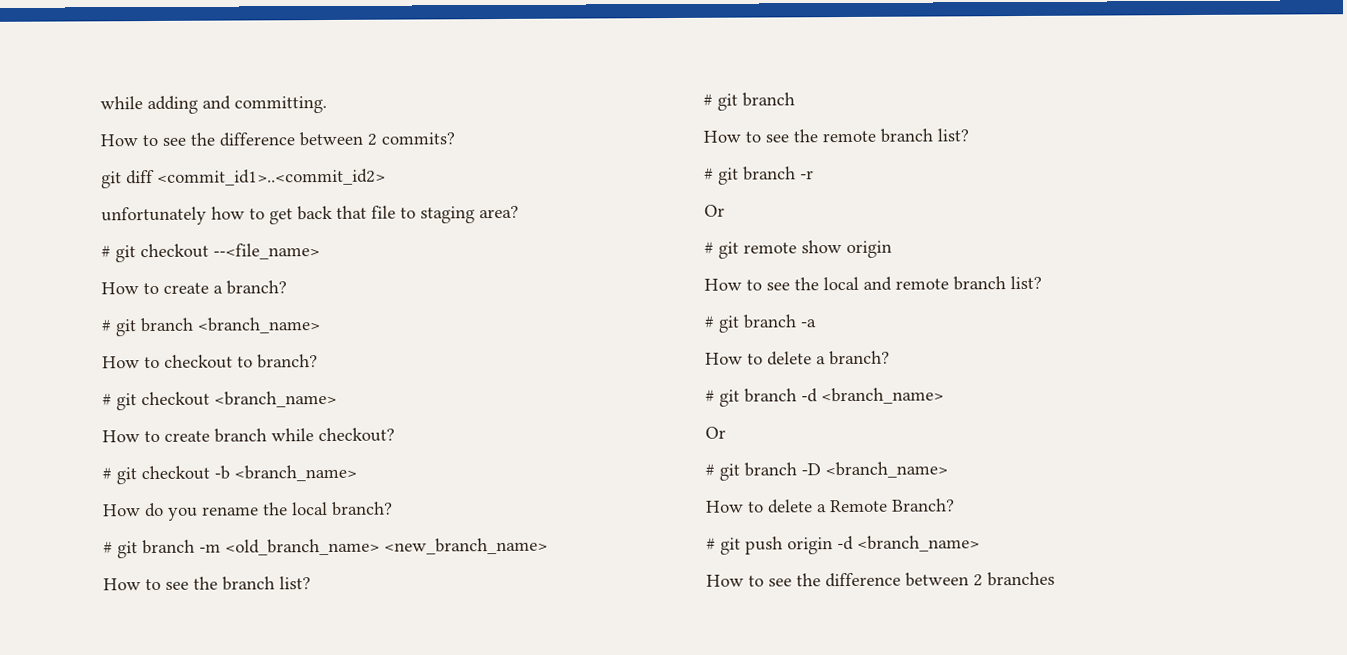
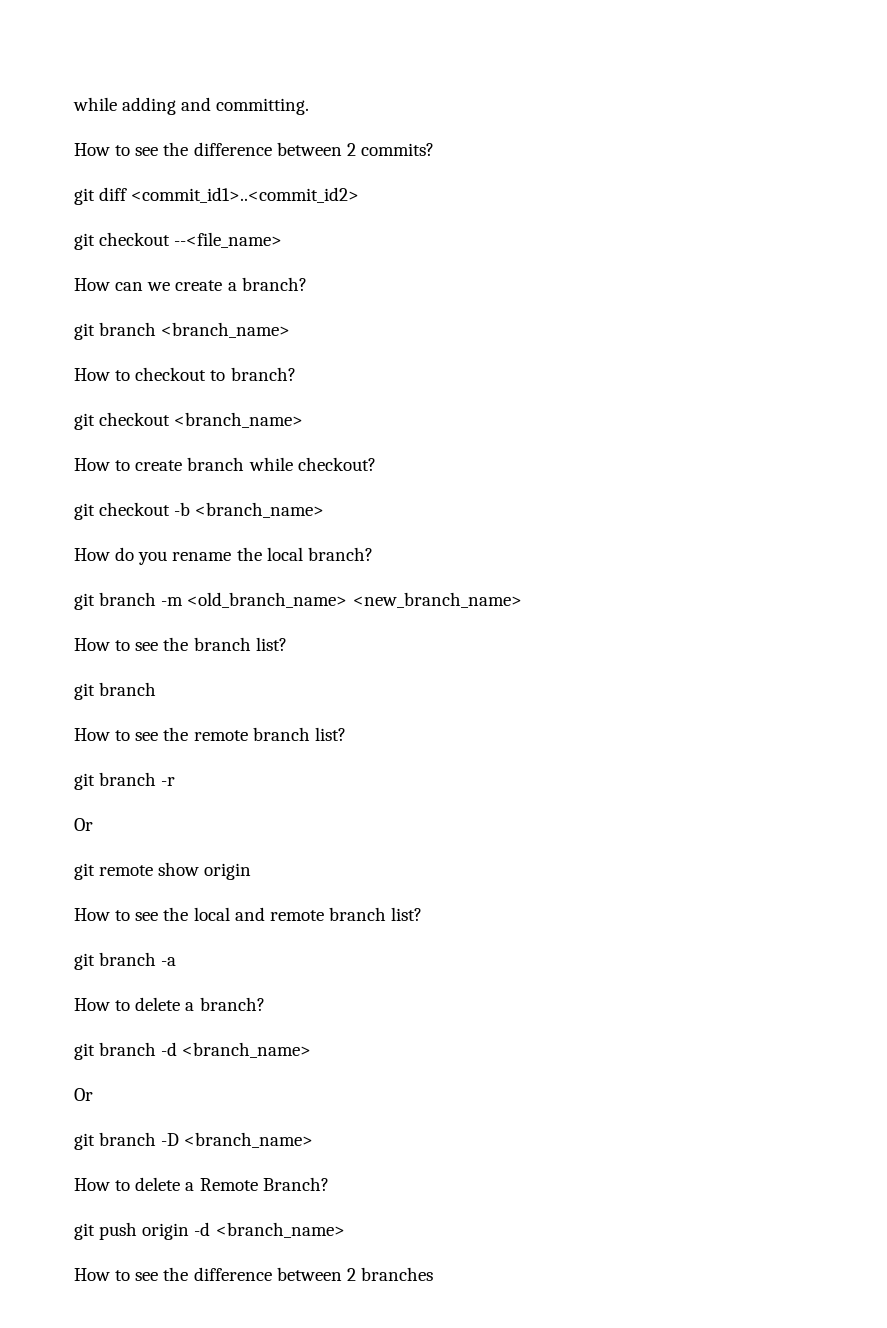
- unfortunately how to get back that file to staging area?
- # git checkout --<file_name>
+ git checkout --<file_name>
- How to create a branch?
+ How can we create a branch?
- # git branch <branch_name>
+ git branch <branch_name>
- # git checkout <branch_name>
+ git checkout <branch_name>
- # git checkout -b <branch_name>
+ git checkout -b <branch_name>
- # git branch -m <old_branch_name> <new_branch_name>
+ git branch -m <old_branch_name> <new_branch_name>
  How to see the branch list?
- # git branch
+ git branch
- # git branch -r
+ git branch -r
- # git remote show origin
+ git remote show origin
- # git branch -a
+ git branch -a
- # git branch -d <branch_name>
+ git branch -d <branch_name>
- # git branch -D <branch_name>
+ git branch -D <branch_name>
- # git push origin -d <branch_name>
+ git push origin -d <branch_name>

